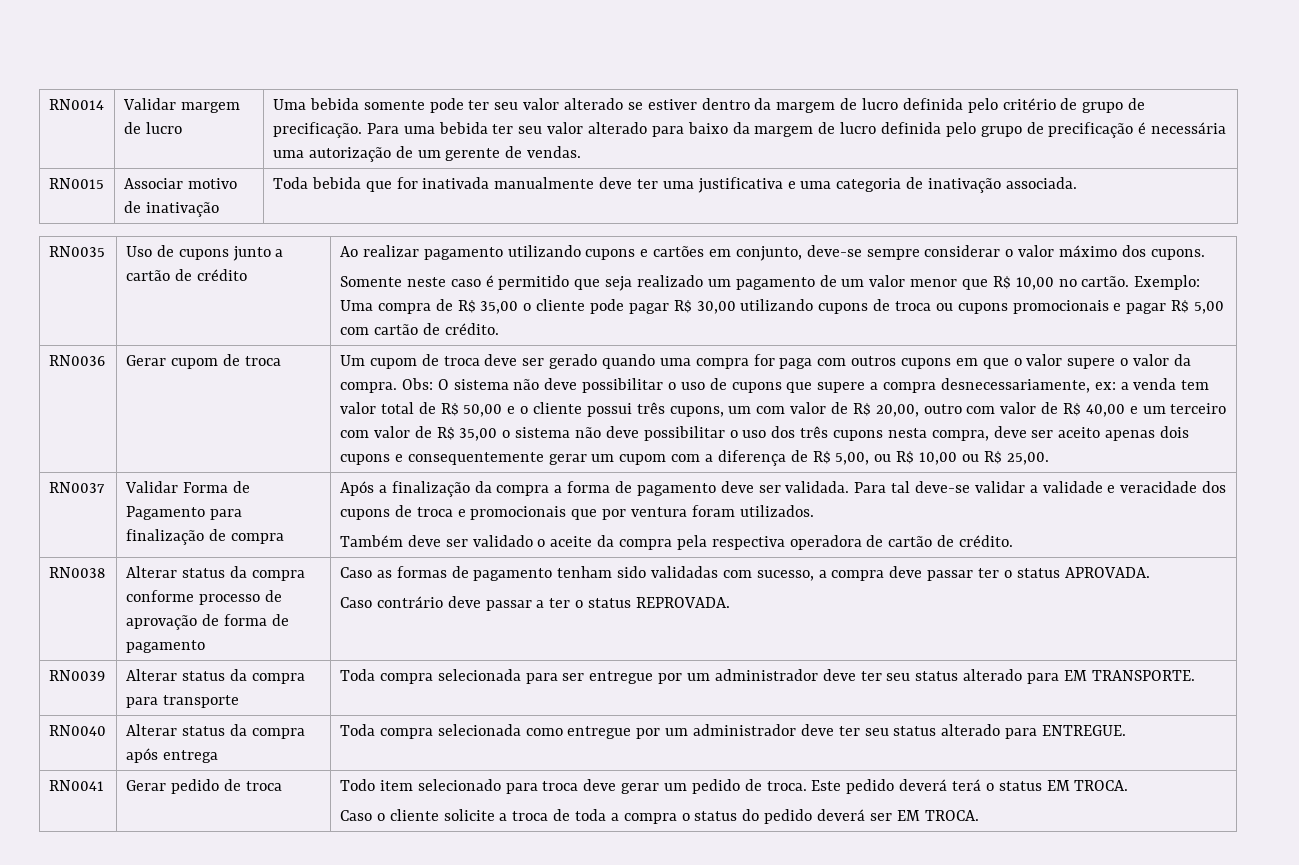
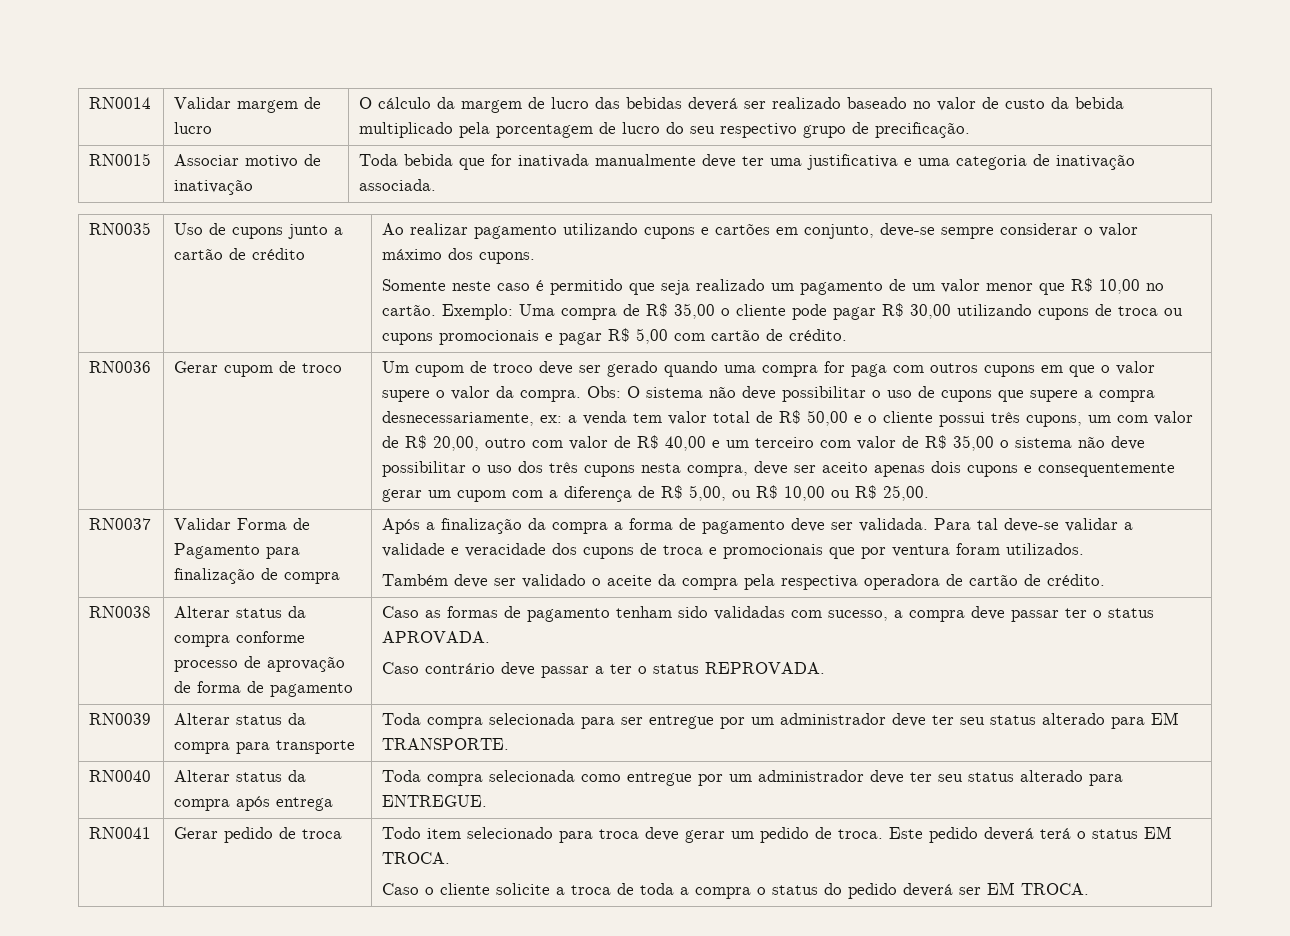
- Uma bebida somente pode ter seu valor alterado se estiver dentro da margem de lucro definida pelo critério de grupo de precificação. Para uma bebida ter seu valor alterado para baixo da margem de lucro definida pelo grupo de precificação é necessária uma autorização de um gerente de vendas.
+ O cálculo da margem de lucro das bebidas deverá ser realizado baseado no valor de custo da bebida multiplicado pela porcentagem de lucro do seu respectivo grupo de precificação.
- Gerar cupom de troca
+ Gerar cupom de troco
- Um cupom de troca deve ser gerado quando uma compra for paga com outros cupons em que o valor supere o valor da compra.
+ Um cupom de troco deve ser gerado quando uma compra for paga com outros cupons em que o valor supere o valor da compra.

